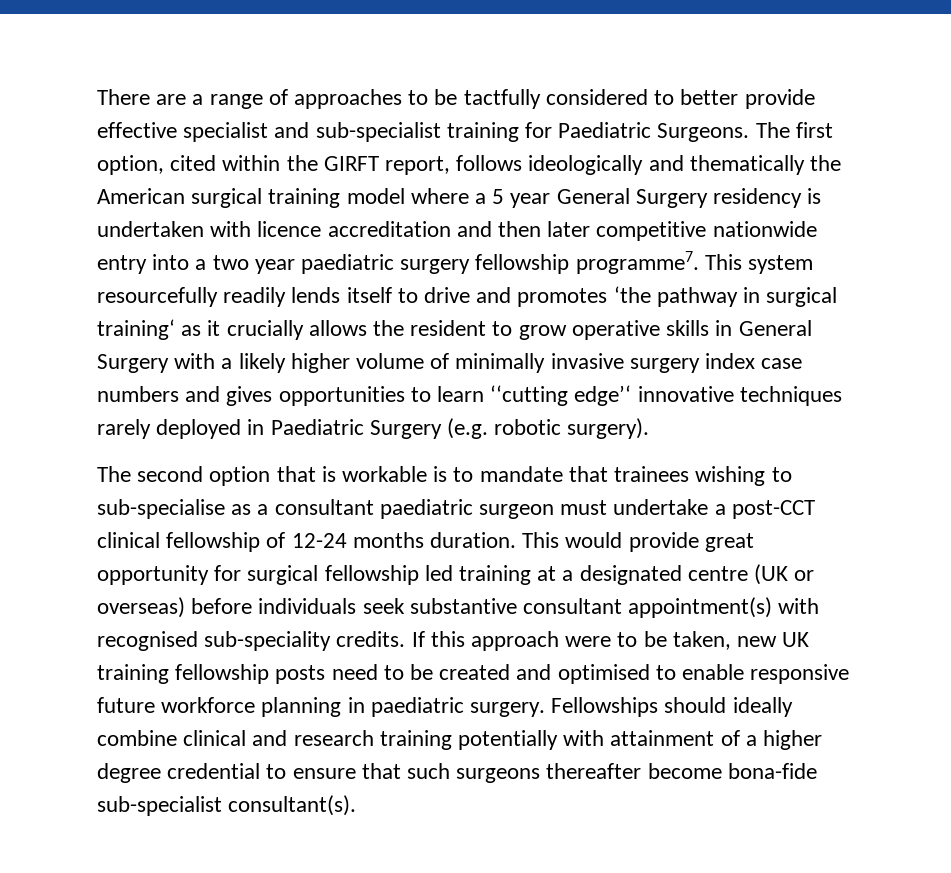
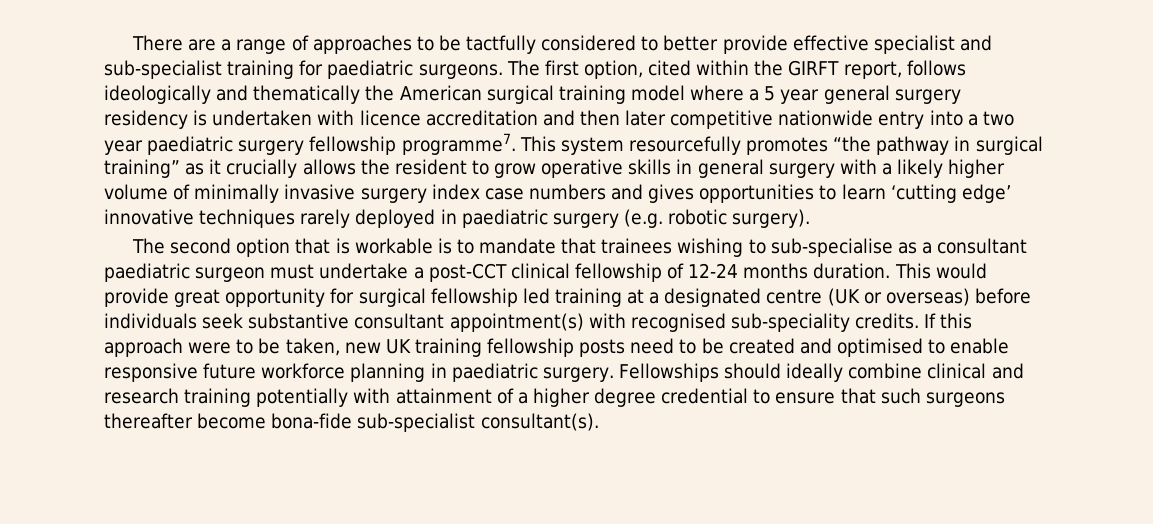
- There are a range of approaches to be tactfully considered to better provide effective specialist and sub-specialist training for Paediatric Surgeons.
+ There are a range of approaches to be tactfully considered to better provide effective specialist and sub-specialist training for paediatric surgeons.
- The first option, cited within the GIRFT report, follows ideologically and thematically the American surgical training model where a 5 year General Surgery residency is undertaken with licence accreditation and then later competitive nationwide entry into a two year paediatric surgery fellowship programme7.
+ The first option, cited within the GIRFT report, follows ideologically and thematically the American surgical training model where a 5 year general surgery residency is undertaken with licence accreditation and then later competitive nationwide entry into a two year paediatric surgery fellowship programme7.
- This system resourcefully readily lends itself to drive and promotes ‘the pathway in surgical training‘ as it crucially allows the resident to grow operative skills in General Surgery with a likely higher volume of minimally invasive surgery index case numbers and gives opportunities to learn ‘‘cutting edge’‘ innovative techniques rarely deployed in Paediatric Surgery (e.g. robotic surgery).
+ This system resourcefully promotes “the pathway in surgical training” as it crucially allows the resident to grow operative skills in general surgery with a likely higher volume of minimally invasive surgery index case numbers and gives opportunities to learn ‘cutting edge’ innovative techniques rarely deployed in paediatric surgery (e.g. robotic surgery).

